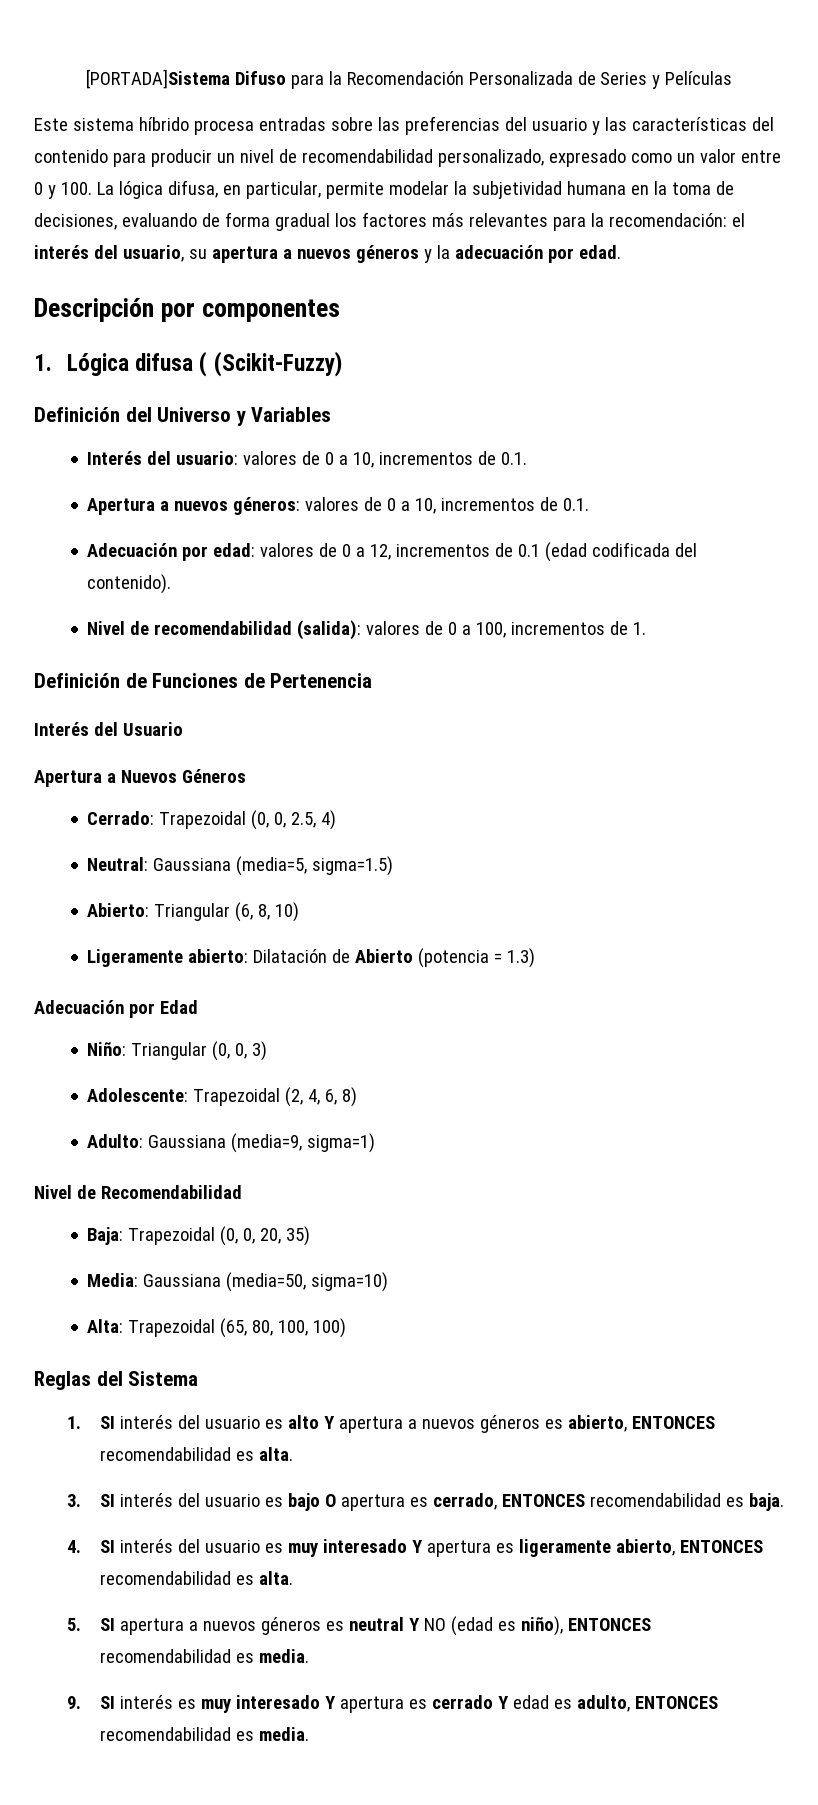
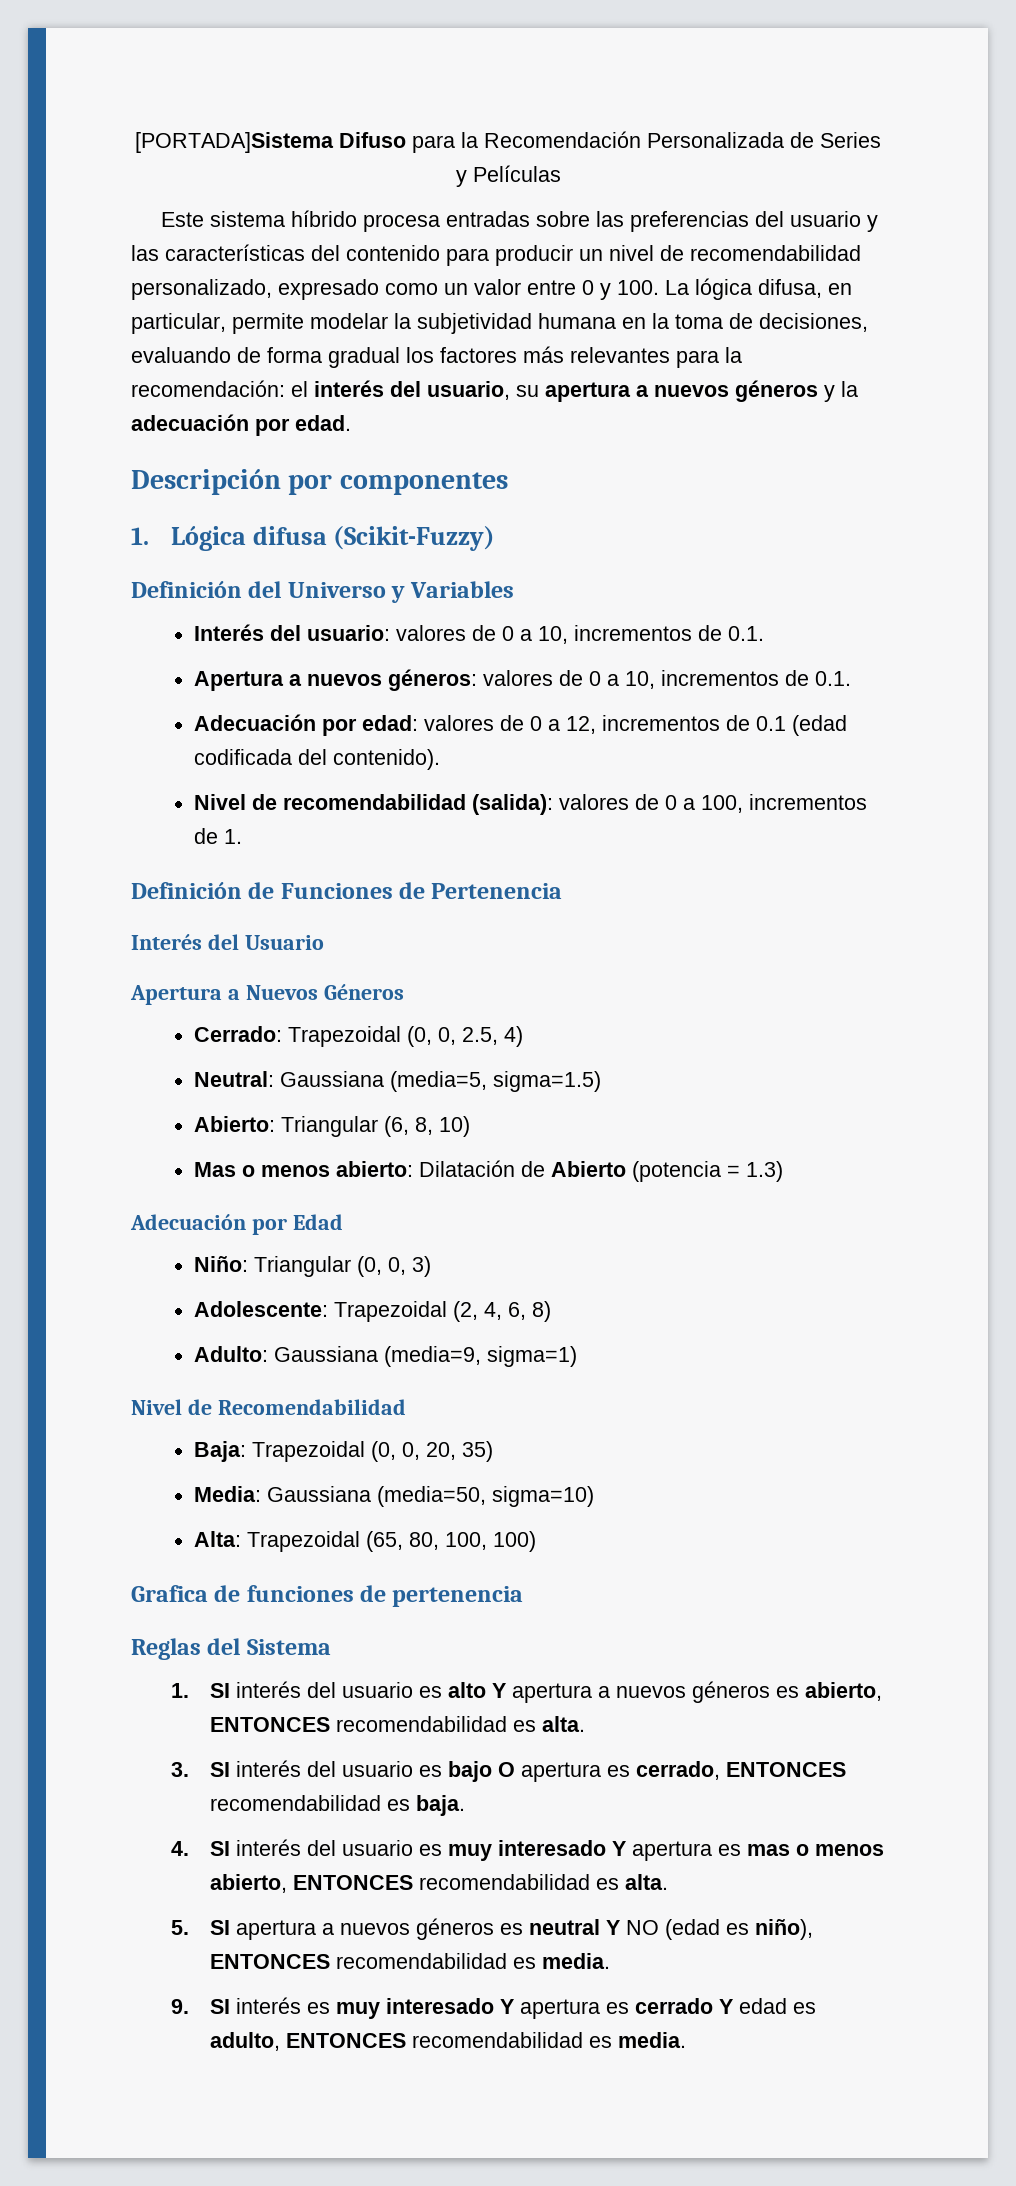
- 1. Lógica difusa ( (Scikit-Fuzzy)
+ 1. Lógica difusa (Scikit-Fuzzy)
- Ligeramente abierto: Dilatación de Abierto (potencia = 1.3)
+ Mas o menos abierto: Dilatación de Abierto (potencia = 1.3)
+ Grafica de funciones de pertenencia
- 4. SI interés del usuario es muy interesado Y apertura es ligeramente abierto, ENTONCES recomendabilidad es alta.
+ 4. SI interés del usuario es muy interesado Y apertura es mas o menos abierto, ENTONCES recomendabilidad es alta.

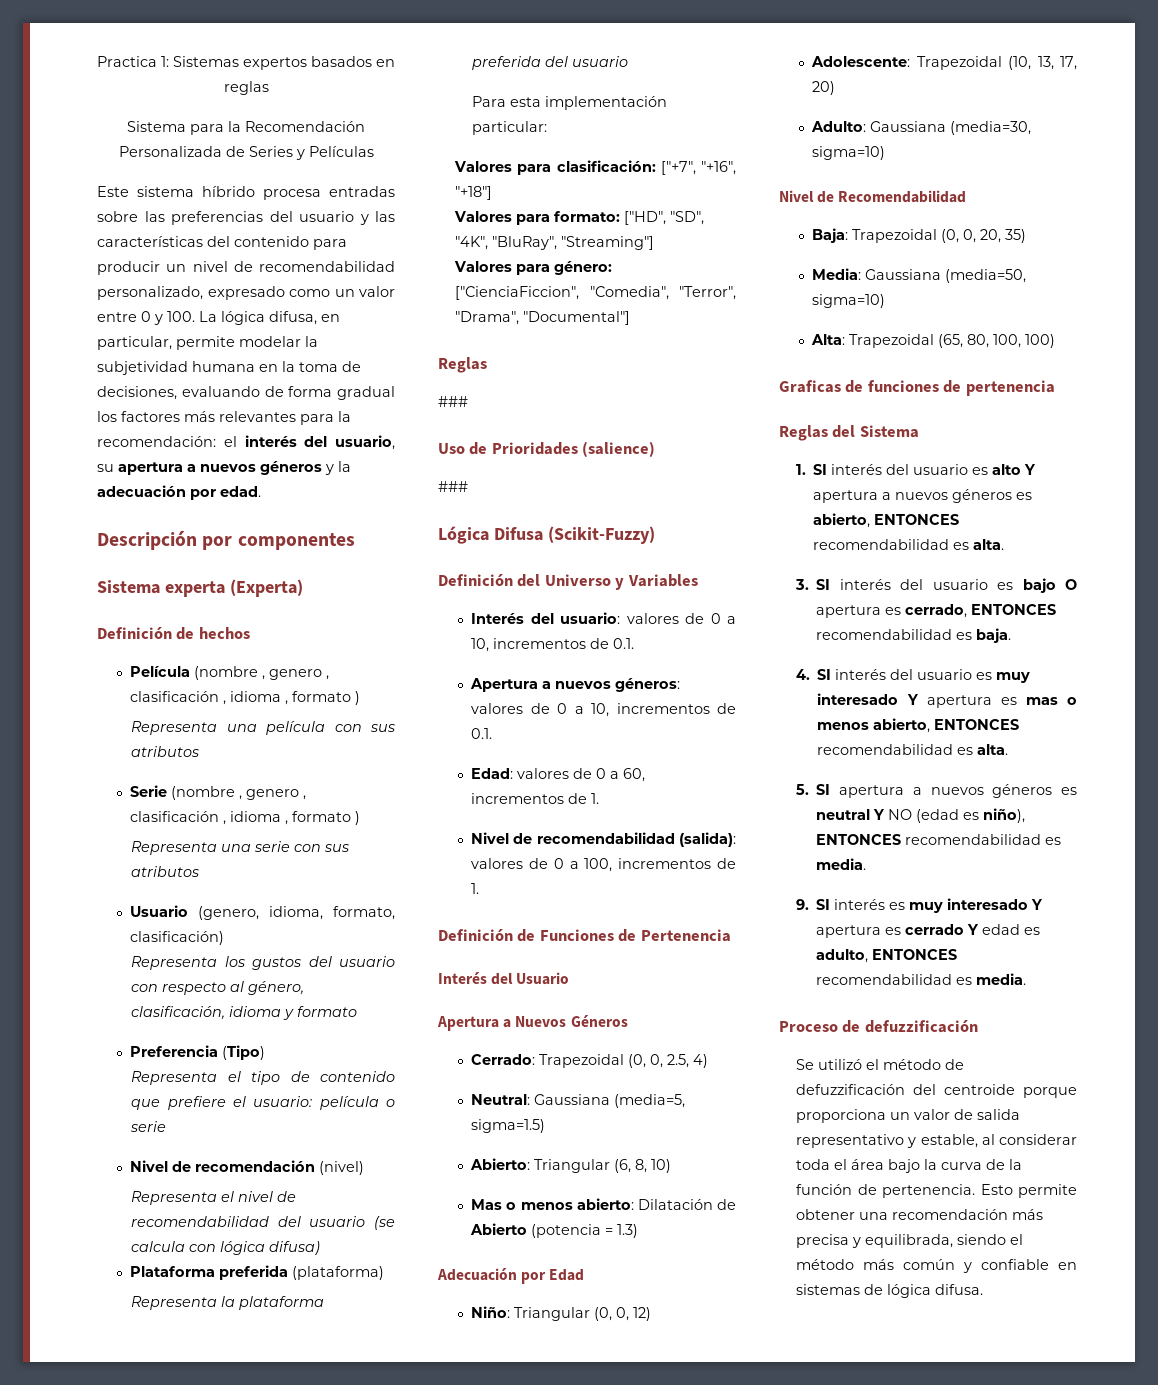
- [PORTADA]Sistema Difuso para la Recomendación Personalizada de Series y Películas
+ Practica 1: Sistemas expertos basados en reglas
+ Sistema para la Recomendación Personalizada de Series y Películas
- 1. Lógica difusa (Scikit-Fuzzy)
+ Sistema experta (Experta)
+ Definición de hechos
+ Película (nombre , genero , clasificación , idioma , formato )
+ Representa una película con sus atributos
+ Serie (nombre , genero , clasificación , idioma , formato )
+ Representa una serie con sus atributos
+ Usuario (genero, idioma, formato, clasificación)
+ Representa los gustos del usuario con respecto al género, clasificación, idioma y formato
+ Preferencia (Tipo)
+ Representa el tipo de contenido que prefiere el usuario: película o serie
+ Nivel de recomendación (nivel)
+ Representa el nivel de recomendabilidad del usuario (se calcula con lógica difusa)
+ Plataforma preferida (plataforma)
+ Representa la plataforma preferida del usuario
+ Para esta implementación particular:
+ Valores para clasificación: ["+7", "+16", "+18"]
+ Valores para formato: ["HD", "SD", "4K", "BluRay", "Streaming"]
+ Valores para género: ["CienciaFiccion", "Comedia", "Terror", "Drama", "Documental"]
+ Reglas
+ ###
+ Uso de Prioridades (salience)
+ ###
+ Lógica Difusa (Scikit-Fuzzy)
- Adecuación por edad: valores de 0 a 12, incrementos de 0.1 (edad codificada del contenido).
+ Edad: valores de 0 a 60, incrementos de 1.
- Niño: Triangular (0, 0, 3)
+ Niño: Triangular (0, 0, 12)
- Adolescente: Trapezoidal (2, 4, 6, 8)
+ Adolescente: Trapezoidal (10, 13, 17, 20)
- Adulto: Gaussiana (media=9, sigma=1)
+ Adulto: Gaussiana (media=30, sigma=10)
- Grafica de funciones de pertenencia
+ Graficas de funciones de pertenencia
+ Proceso de defuzzificación
+ Se utilizó el método de defuzzificación del centroide porque proporciona un valor de salida representativo y estable, al considerar toda el área bajo la curva de la función de pertenencia. Esto permite obtener una recomendación más precisa y equilibrada, siendo el método más común y confiable en sistemas de lógica difusa.

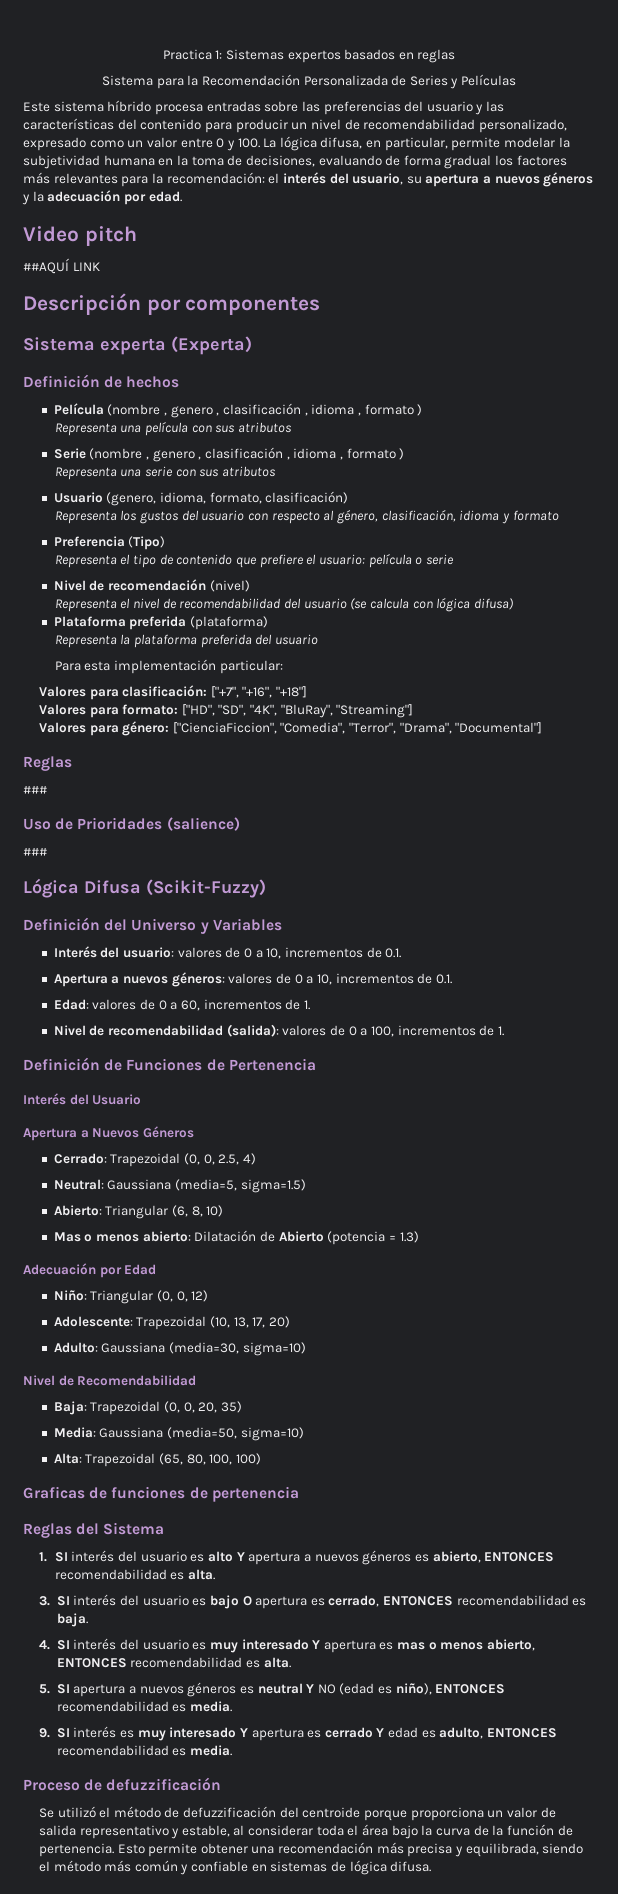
+ Video pitch
+ ##AQUÍ LINK

